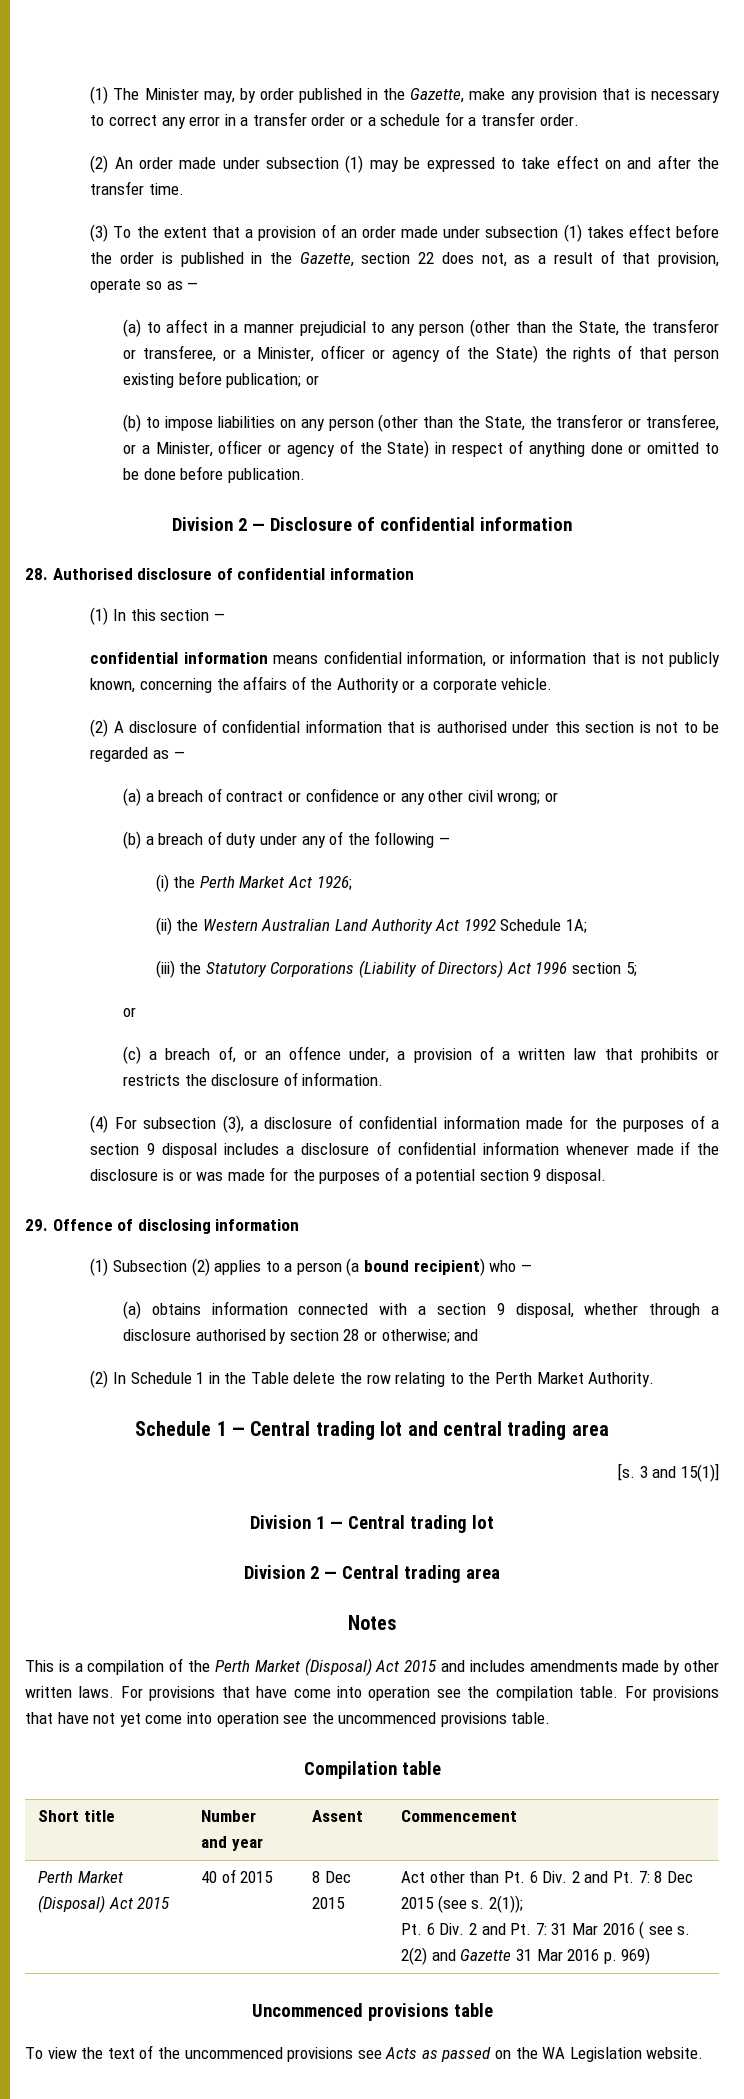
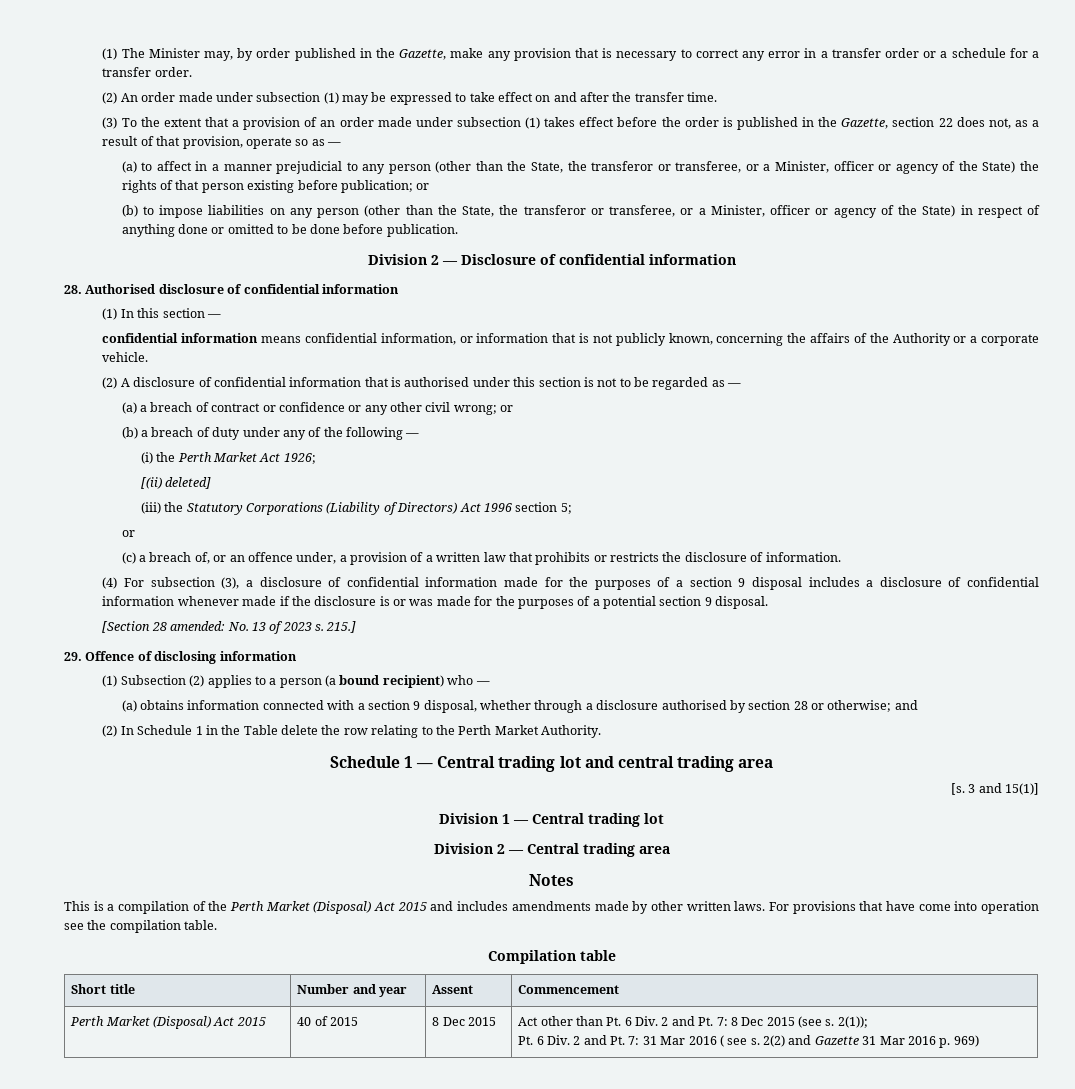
- (ii) the Western Australian Land Authority Act 1992 Schedule 1A;
+ [(ii) deleted]
+ [Section 28 amended: No. 13 of 2023 s. 215.]
- For provisions that have not yet come into operation see the uncommenced provisions table.
- Uncommenced provisions table
- To view the text of the uncommenced provisions see Acts as passed on the WA Legislation website.

